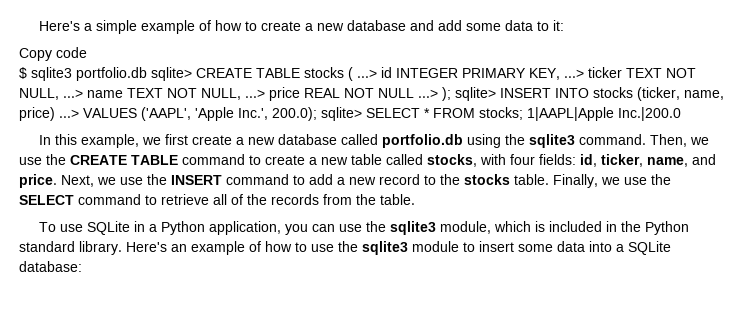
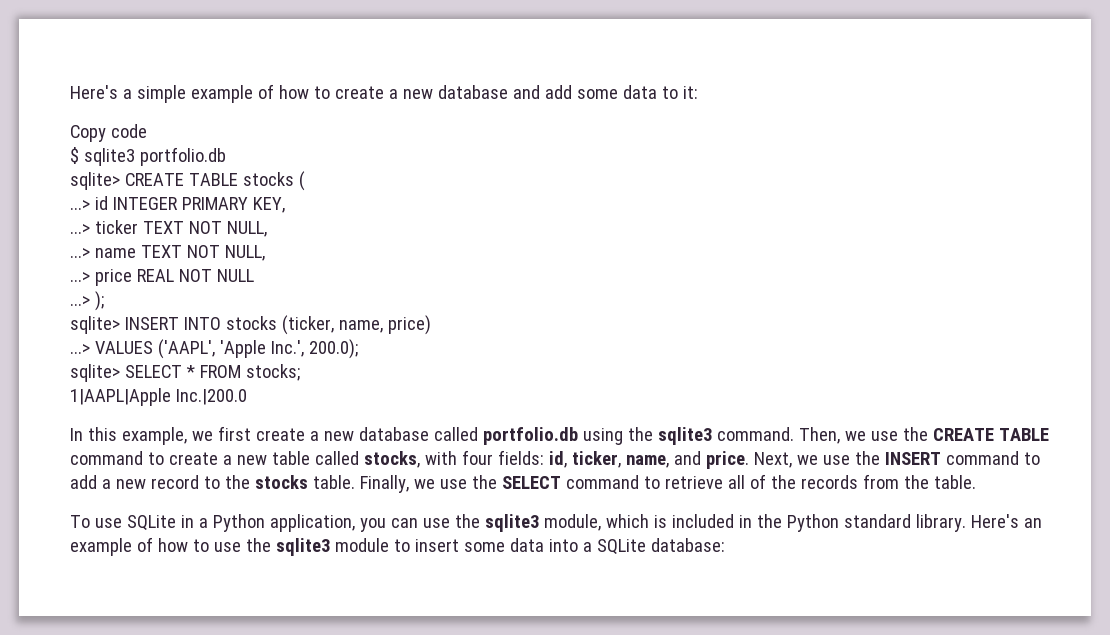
- $ sqlite3 portfolio.db sqlite> CREATE TABLE stocks ( ...> id INTEGER PRIMARY KEY, ...> ticker TEXT NOT NULL, ...> name TEXT NOT NULL, ...> price REAL NOT NULL ...> ); sqlite> INSERT INTO stocks (ticker, name, price) ...> VALUES ('AAPL', 'Apple Inc.', 200.0); sqlite> SELECT * FROM stocks; 1|AAPL|Apple Inc.|200.0
+ $ sqlite3 portfolio.db
+ sqlite> CREATE TABLE stocks (
+ ...> id INTEGER PRIMARY KEY,
+ ...> ticker TEXT NOT NULL,
+ ...> name TEXT NOT NULL,
+ ...> price REAL NOT NULL
+ ...> );
+ sqlite> INSERT INTO stocks (ticker, name, price)
+ ...> VALUES ('AAPL', 'Apple Inc.', 200.0);
+ sqlite> SELECT * FROM stocks;
+ 1|AAPL|Apple Inc.|200.0

